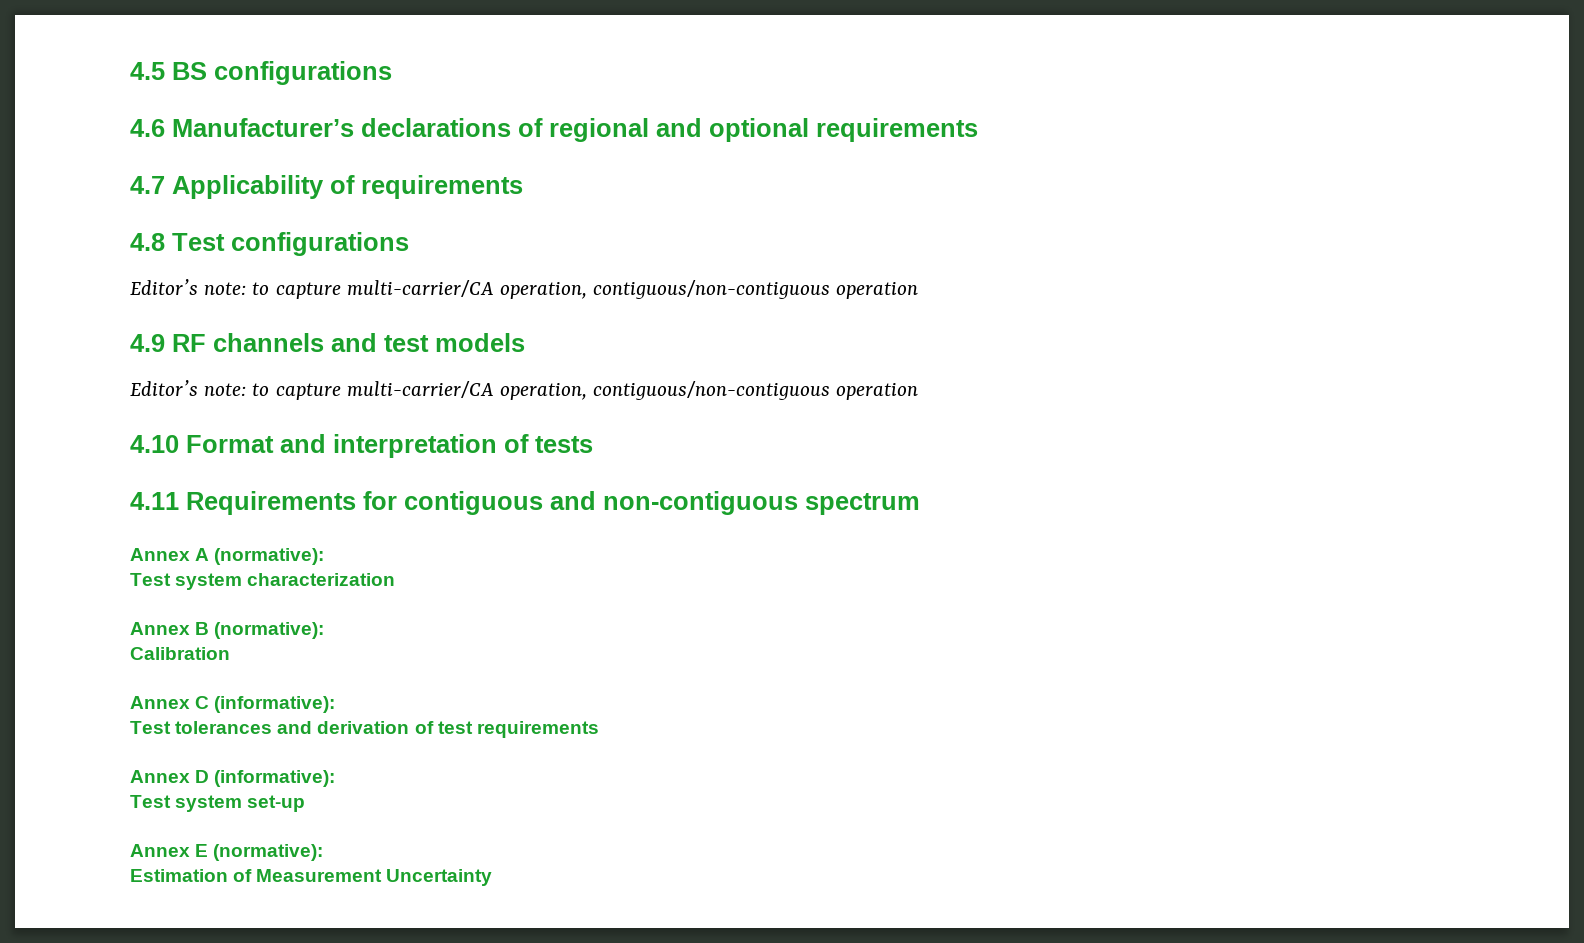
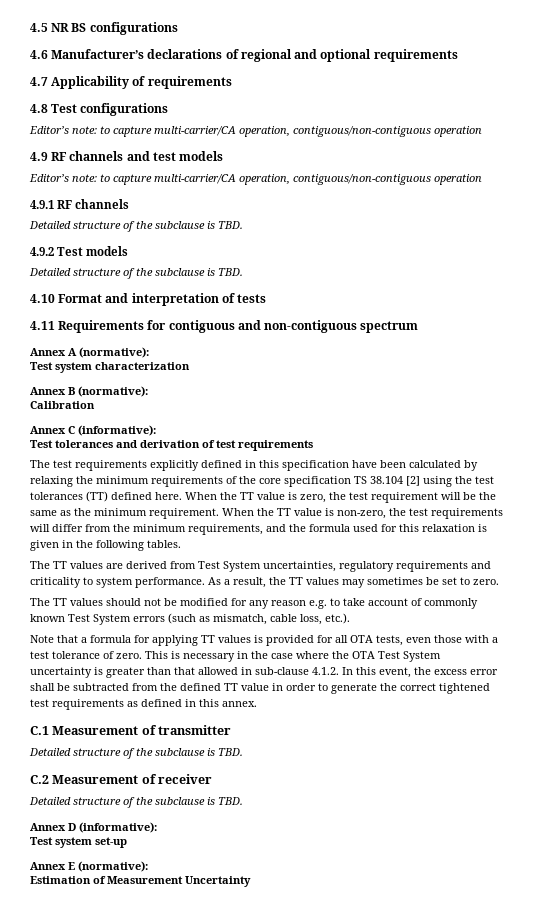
- 4.5 BS configurations
+ 4.5 NR BS configurations
+ 4.9.1 RF channels
+ Detailed structure of the subclause is TBD.
+ 4.9.2 Test models
+ Detailed structure of the subclause is TBD.
+ The test requirements explicitly defined in this specification have been calculated by relaxing the minimum requirements of the core specification TS 38.104 [2] using the test tolerances (TT) defined here. When the TT value is zero, the test requirement will be the same as the minimum requirement. When the TT value is non-zero, the test requirements will differ from the minimum requirements, and the formula used for this relaxation is given in the following tables.
+ The TT values are derived from Test System uncertainties, regulatory requirements and criticality to system performance. As a result, the TT values may sometimes be set to zero.
+ The TT values should not be modified for any reason e.g. to take account of commonly known Test System errors (such as mismatch, cable loss, etc.).
+ Note that a formula for applying TT values is provided for all OTA tests, even those with a test tolerance of zero. This is necessary in the case where the OTA Test System uncertainty is greater than that allowed in sub-clause 4.1.2. In this event, the excess error shall be subtracted from the defined TT value in order to generate the correct tightened test requirements as defined in this annex.
+ C.1 Measurement of transmitter
+ Detailed structure of the subclause is TBD.
+ C.2 Measurement of receiver
+ Detailed structure of the subclause is TBD.

